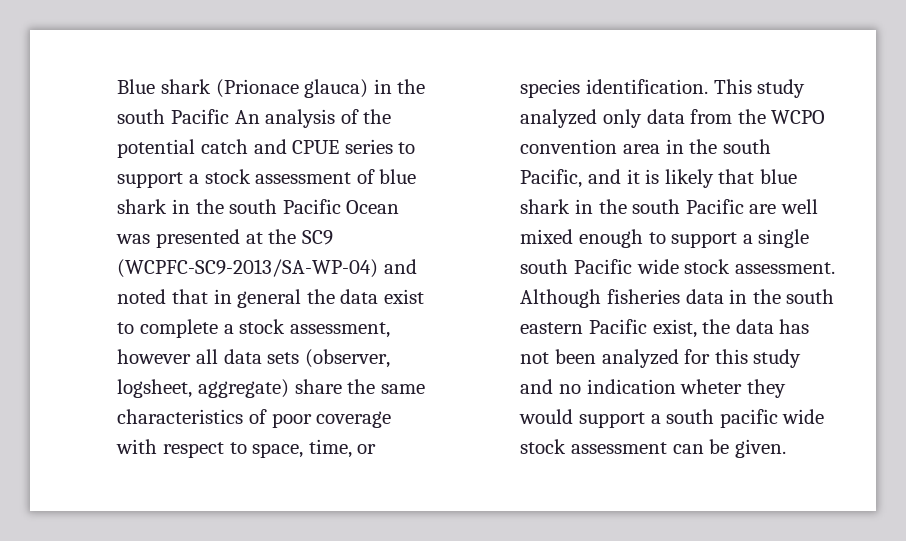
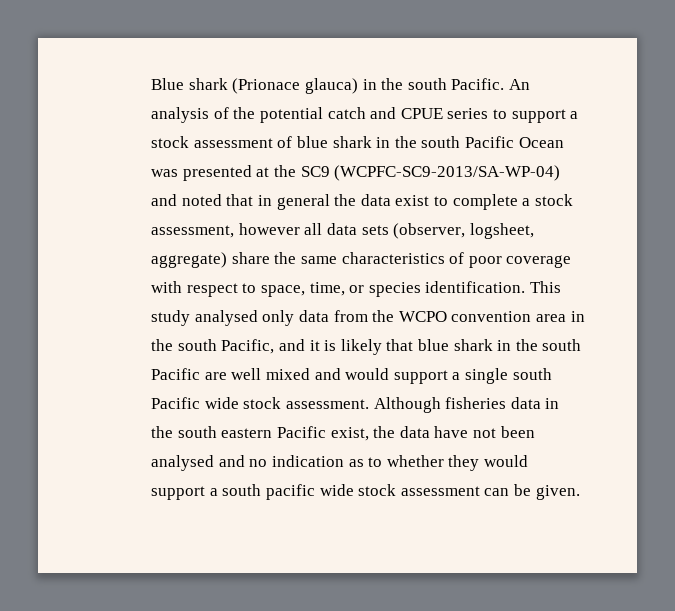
- Blue shark (Prionace glauca) in the south Pacific An analysis of the potential catch and CPUE series to support a stock assessment of blue shark in the south Pacific Ocean was presented at the SC9 (WCPFC-SC9-2013/SA-WP-04) and noted that in general the data exist to complete a stock assessment, however all data sets (observer, logsheet, aggregate) share the same characteristics of poor coverage with respect to space, time, or species identification.
+ Blue shark (Prionace glauca) in the south Pacific. An analysis of the potential catch and CPUE series to support a stock assessment of blue shark in the south Pacific Ocean was presented at the SC9 (WCPFC-SC9-2013/SA-WP-04) and noted that in general the data exist to complete a stock assessment, however all data sets (observer, logsheet, aggregate) share the same characteristics of poor coverage with respect to space, time, or species identification.
- This study analyzed only data from the WCPO convention area in the south Pacific, and it is likely that blue shark in the south Pacific are well mixed enough to support a single south Pacific wide stock assessment.
+ This study analysed only data from the WCPO convention area in the south Pacific, and it is likely that blue shark in the south Pacific are well mixed and would support a single south Pacific wide stock assessment.
- Although fisheries data in the south eastern Pacific exist, the data has not been analyzed for this study and no indication wheter they would support a south pacific wide stock assessment can be given.
+ Although fisheries data in the south eastern Pacific exist, the data have not been analysed and no indication as to whether they would support a south pacific wide stock assessment can be given.

